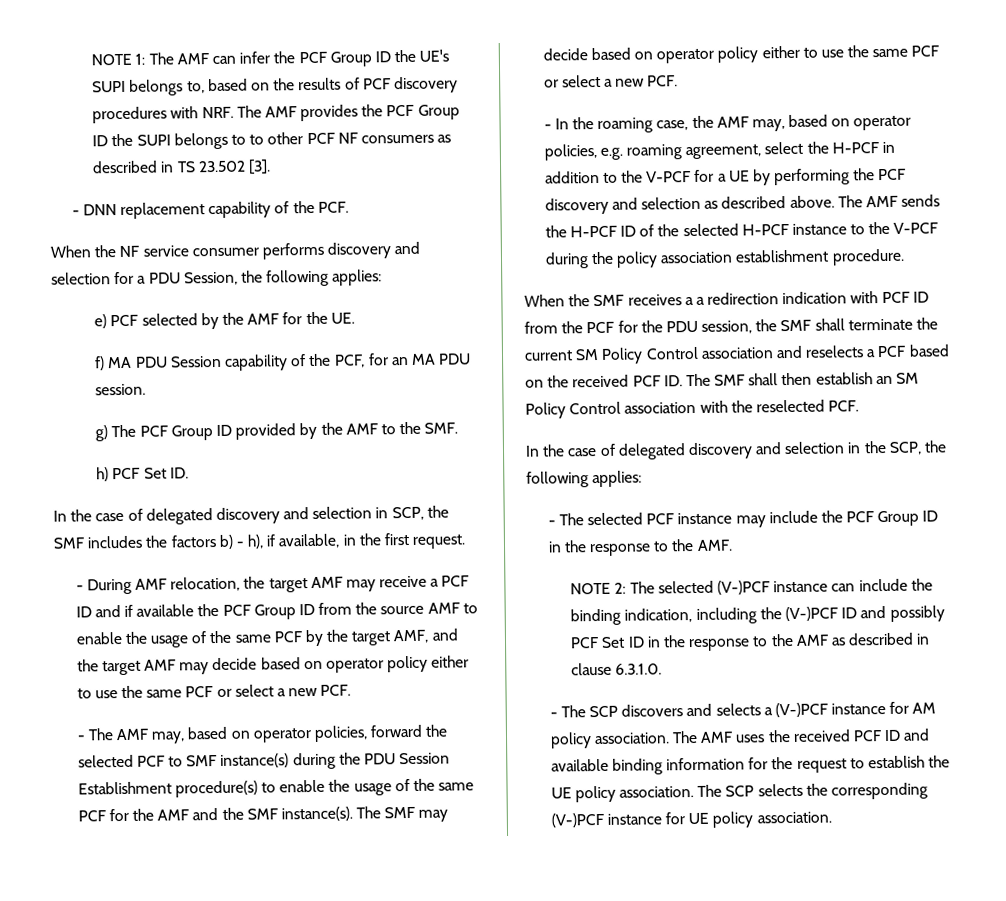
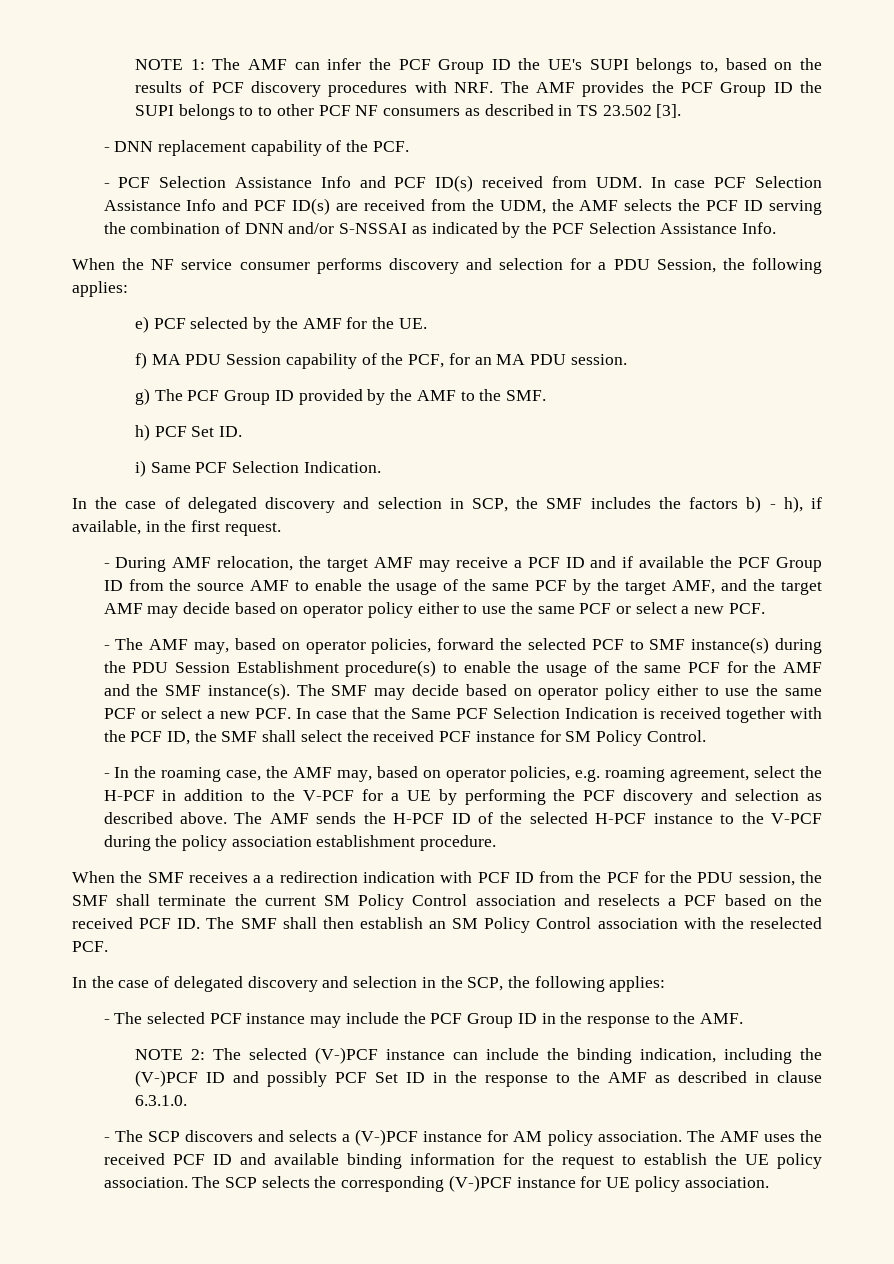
+ - PCF Selection Assistance Info and PCF ID(s) received from UDM. In case PCF Selection Assistance Info and PCF ID(s) are received from the UDM, the AMF selects the PCF ID serving the combination of DNN and/or S-NSSAI as indicated by the PCF Selection Assistance Info.
+ i) Same PCF Selection Indication.
- The SMF may decide based on operator policy either to use the same PCF or select a new PCF.
+ The SMF may decide based on operator policy either to use the same PCF or select a new PCF. In case that the Same PCF Selection Indication is received together with the PCF ID, the SMF shall select the received PCF instance for SM Policy Control.

